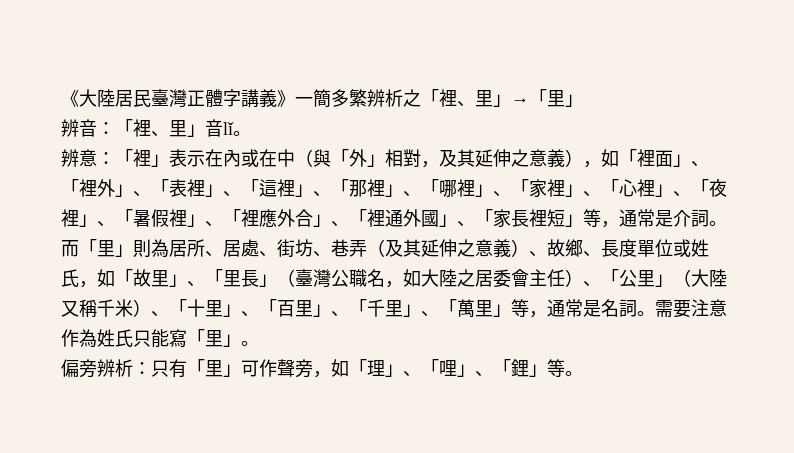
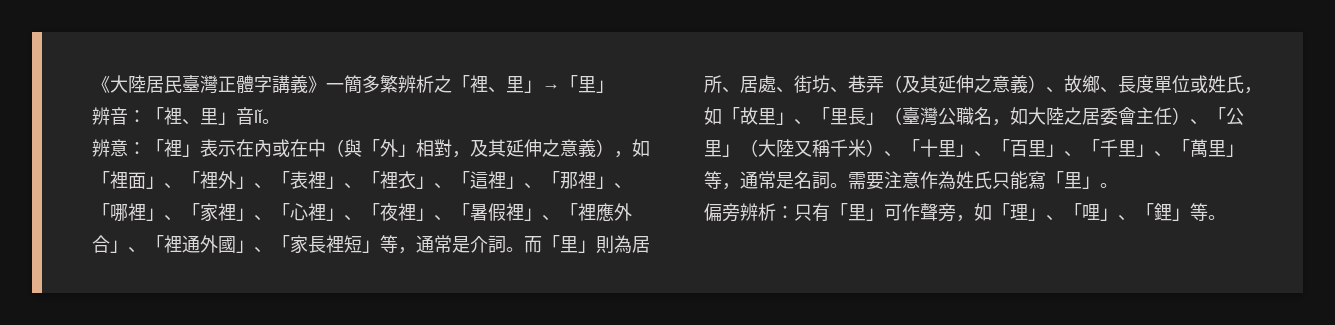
- 辨意：「裡」表示在內或在中（與「外」相對，及其延伸之意義），如「裡面」、「裡外」、「表裡」、「這裡」、「那裡」、「哪裡」、「家裡」、「心裡」、「夜裡」、「暑假裡」、「裡應外合」、「裡通外國」、「家長裡短」等，通常是介詞。
+ 辨意：「裡」表示在內或在中（與「外」相對，及其延伸之意義），如「裡面」、「裡外」、「表裡」、「裡衣」、「這裡」、「那裡」、「哪裡」、「家裡」、「心裡」、「夜裡」、「暑假裡」、「裡應外合」、「裡通外國」、「家長裡短」等，通常是介詞。

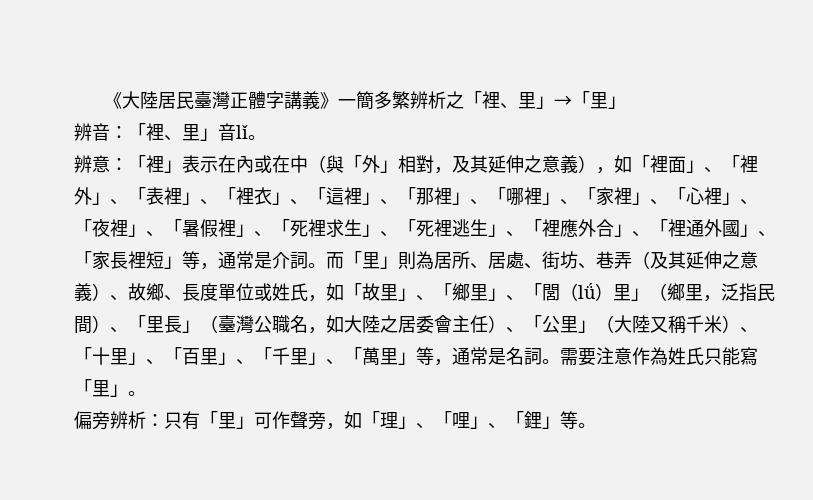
- 辨意：「裡」表示在內或在中（與「外」相對，及其延伸之意義），如「裡面」、「裡外」、「表裡」、「裡衣」、「這裡」、「那裡」、「哪裡」、「家裡」、「心裡」、「夜裡」、「暑假裡」、「裡應外合」、「裡通外國」、「家長裡短」等，通常是介詞。
+ 辨意：「裡」表示在內或在中（與「外」相對，及其延伸之意義），如「裡面」、「裡外」、「表裡」、「裡衣」、「這裡」、「那裡」、「哪裡」、「家裡」、「心裡」、「夜裡」、「暑假裡」、「死裡求生」、「死裡逃生」、「裡應外合」、「裡通外國」、「家長裡短」等，通常是介詞。
- 而「里」則為居所、居處、街坊、巷弄（及其延伸之意義）、故鄉、長度單位或姓氏，如「故里」、「里長」（臺灣公職名，如大陸之居委會主任）、「公里」（大陸又稱千米）、「十里」、「百里」、「千里」、「萬里」等，通常是名詞。
+ 而「里」則為居所、居處、街坊、巷弄（及其延伸之意義）、故鄉、長度單位或姓氏，如「故里」、「鄉里」、「閭（lǘ）里」（鄉里，泛指民間）、「里長」（臺灣公職名，如大陸之居委會主任）、「公里」（大陸又稱千米）、「十里」、「百里」、「千里」、「萬里」等，通常是名詞。

